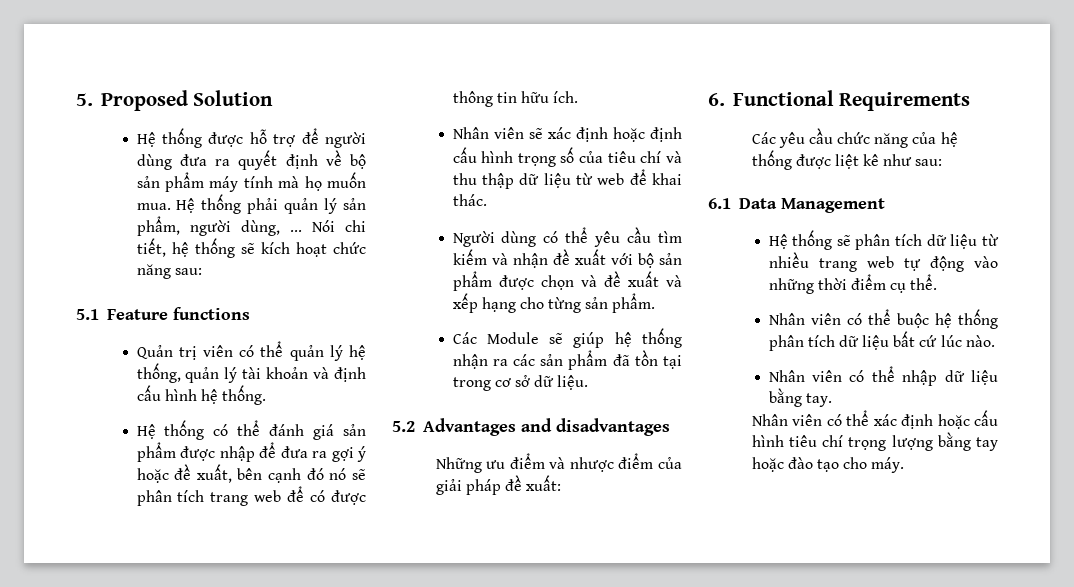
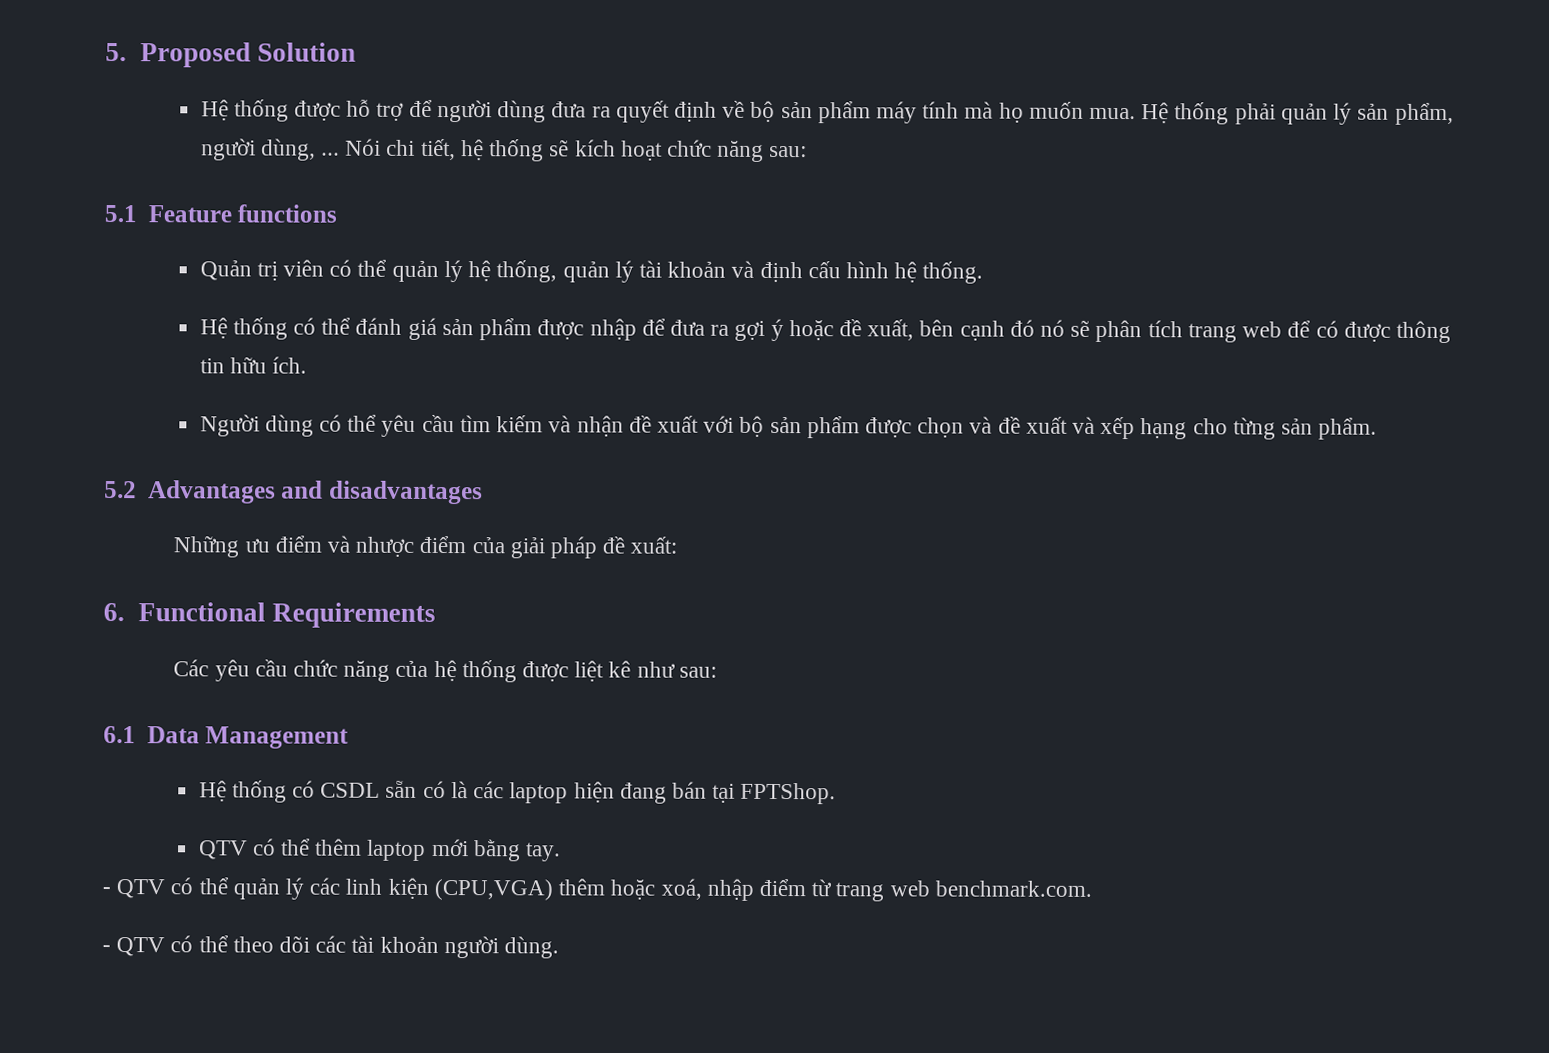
- Nhân viên sẽ xác định hoặc định cấu hình trọng số của tiêu chí và thu thập dữ liệu từ web để khai thác.
- Các Module sẽ giúp hệ thống nhận ra các sản phẩm đã tồn tại trong cơ sở dữ liệu.
- Hệ thống sẽ phân tích dữ liệu từ nhiều trang web tự động vào những thời điểm cụ thể.
- Nhân viên có thể buộc hệ thống phân tích dữ liệu bất cứ lúc nào.
- Nhân viên có thể nhập dữ liệu bằng tay.
- Nhân viên có thể xác định hoặc cấu hình tiêu chí trọng lượng bằng tay hoặc đào tạo cho máy.
+ Hệ thống có CSDL sẵn có là các laptop hiện đang bán tại FPTShop.
+ QTV có thể thêm laptop mới bằng tay.
+ - QTV có thể quản lý các linh kiện (CPU,VGA) thêm hoặc xoá, nhập điểm từ trang web benchmark.com.
+ - QTV có thể theo dõi các tài khoản người dùng.

